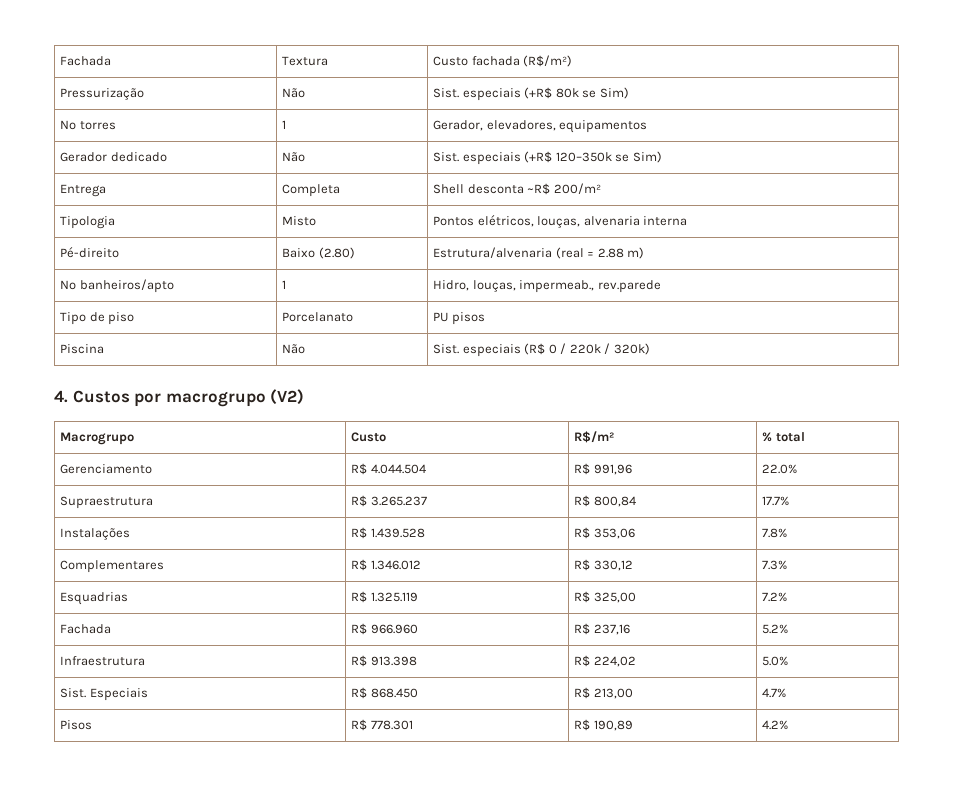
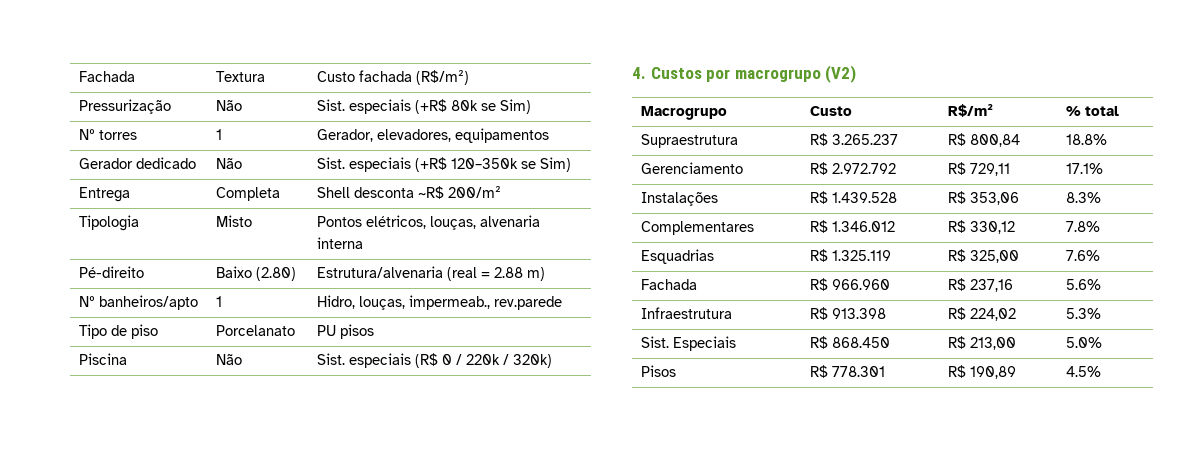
- Gerenciamento | R$ 4.044.504 | R$ 991,96 | 22.0%
- Supraestrutura | R$ 3.265.237 | R$ 800,84 | 17.7%
+ Supraestrutura | R$ 3.265.237 | R$ 800,84 | 18.8%
+ Gerenciamento | R$ 2.972.792 | R$ 729,11 | 17.1%
- Instalações | R$ 1.439.528 | R$ 353,06 | 7.8%
+ Instalações | R$ 1.439.528 | R$ 353,06 | 8.3%
- Complementares | R$ 1.346.012 | R$ 330,12 | 7.3%
+ Complementares | R$ 1.346.012 | R$ 330,12 | 7.8%
- Esquadrias | R$ 1.325.119 | R$ 325,00 | 7.2%
+ Esquadrias | R$ 1.325.119 | R$ 325,00 | 7.6%
- Fachada | R$ 966.960 | R$ 237,16 | 5.2%
+ Fachada | R$ 966.960 | R$ 237,16 | 5.6%
- Infraestrutura | R$ 913.398 | R$ 224,02 | 5.0%
+ Infraestrutura | R$ 913.398 | R$ 224,02 | 5.3%
- Sist. Especiais | R$ 868.450 | R$ 213,00 | 4.7%
+ Sist. Especiais | R$ 868.450 | R$ 213,00 | 5.0%
- Pisos | R$ 778.301 | R$ 190,89 | 4.2%
+ Pisos | R$ 778.301 | R$ 190,89 | 4.5%

